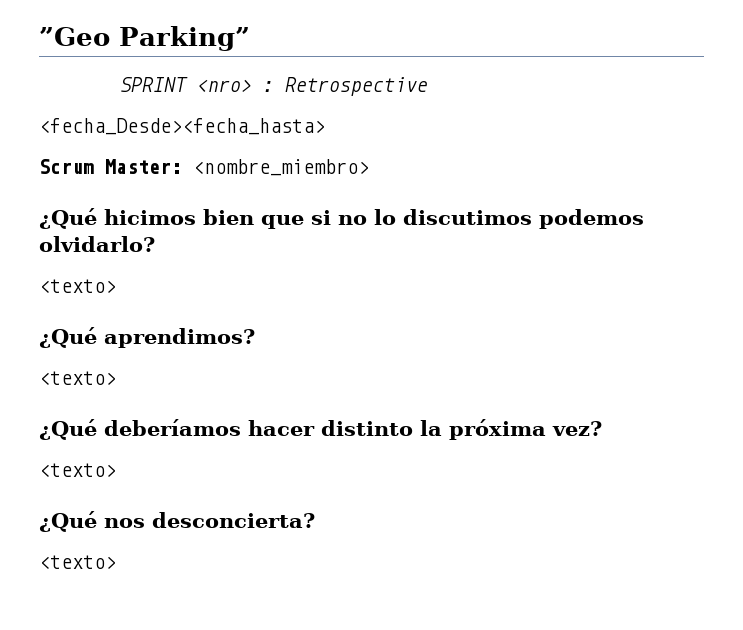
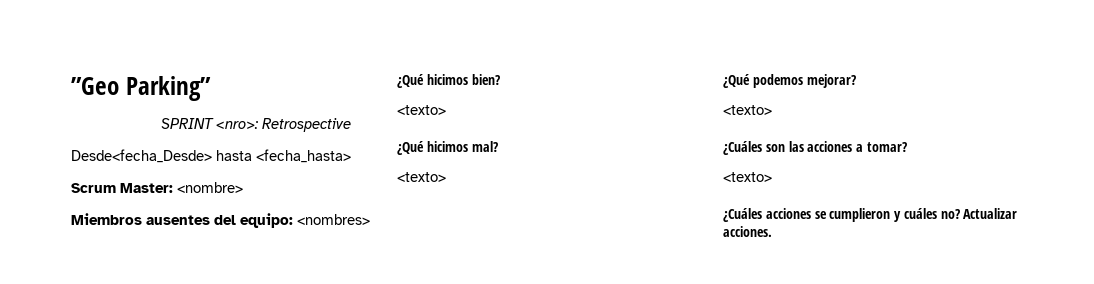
- SPRINT <nro> : Retrospective
+ SPRINT <nro>: Retrospective
- <fecha_Desde><fecha_hasta>
+ Desde<fecha_Desde> hasta <fecha_hasta>
- Scrum Master: <nombre_miembro>
- ¿Qué hicimos bien que si no lo discutimos podemos olvidarlo?
+ Scrum Master: <nombre>
+ Miembros ausentes del equipo: <nombres>
+ ¿Qué hicimos bien?
  <texto>
- ¿Qué aprendimos?
+ ¿Qué hicimos mal?
  <texto>
- ¿Qué deberíamos hacer distinto la próxima vez?
+ ¿Qué podemos mejorar?
  <texto>
- ¿Qué nos desconcierta?
+ ¿Cuáles son las acciones a tomar?
  <texto>
+ ¿Cuáles acciones se cumplieron y cuáles no? Actualizar acciones.

